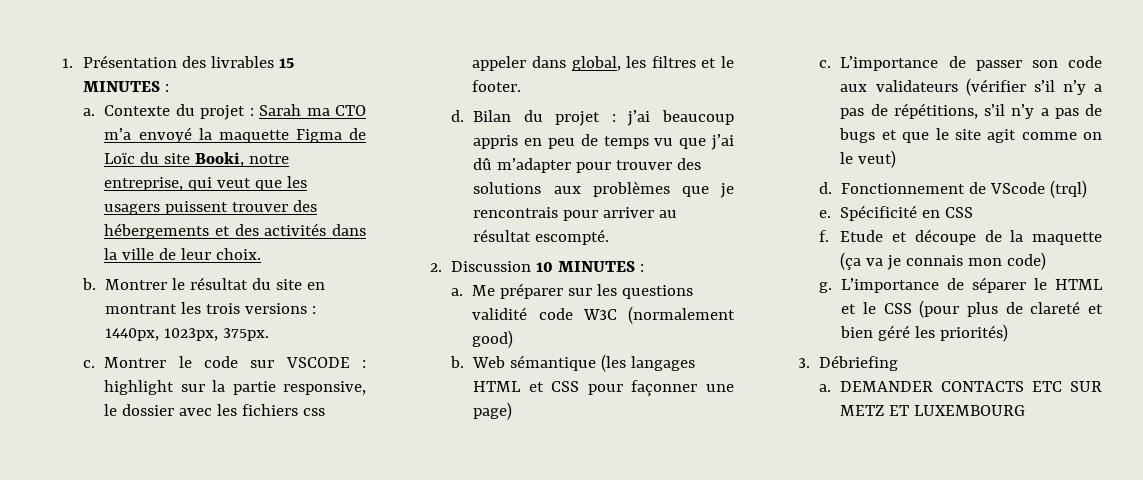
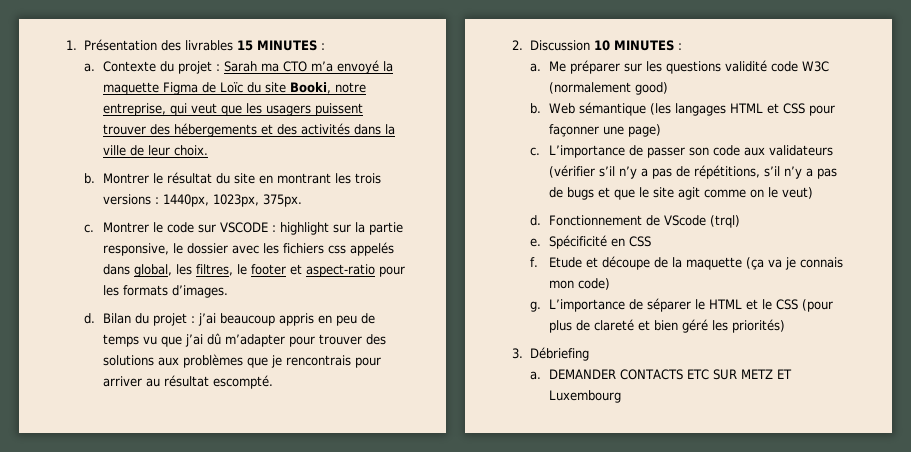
- Montrer le code sur VSCODE : highlight sur la partie responsive, le dossier avec les fichiers css appeler dans global, les filtres et le footer.
+ Montrer le code sur VSCODE : highlight sur la partie responsive, le dossier avec les fichiers css appelés dans global, les filtres, le footer et aspect-ratio pour les formats d’images.
- DEMANDER CONTACTS ETC SUR METZ ET LUXEMBOURG
+ DEMANDER CONTACTS ETC SUR METZ ET Luxembourg

